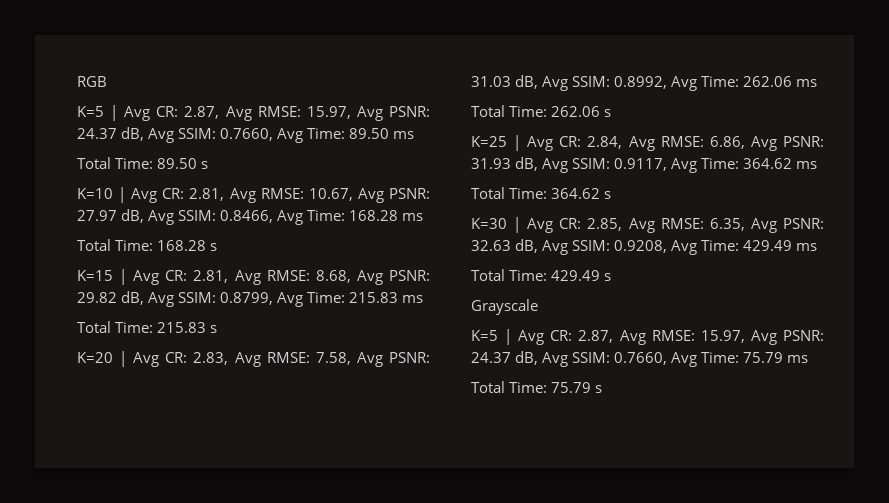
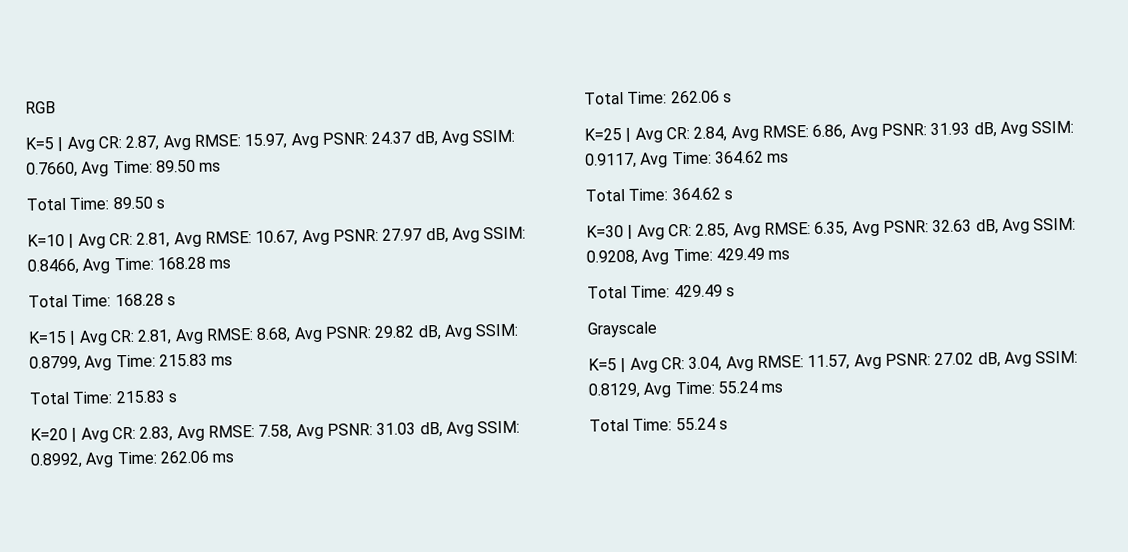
- K=5 | Avg CR: 2.87, Avg RMSE: 15.97, Avg PSNR: 24.37 dB, Avg SSIM: 0.7660, Avg Time: 75.79 ms
- Total Time: 75.79 s
+ K=5 | Avg CR: 3.04, Avg RMSE: 11.57, Avg PSNR: 27.02 dB, Avg SSIM: 0.8129, Avg Time: 55.24 ms
+ Total Time: 55.24 s

